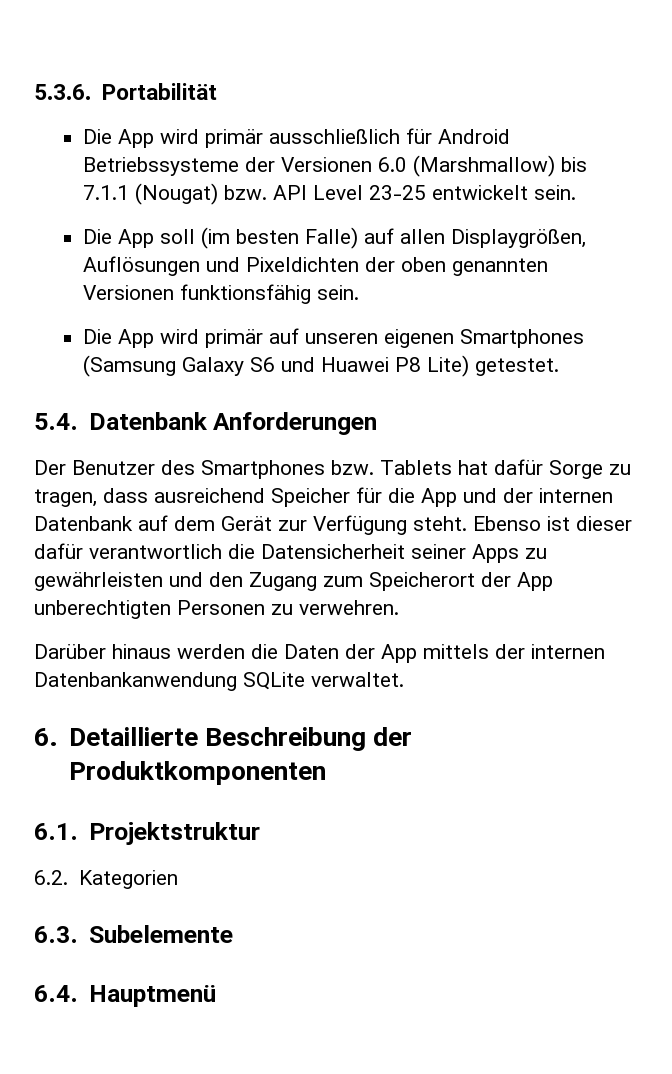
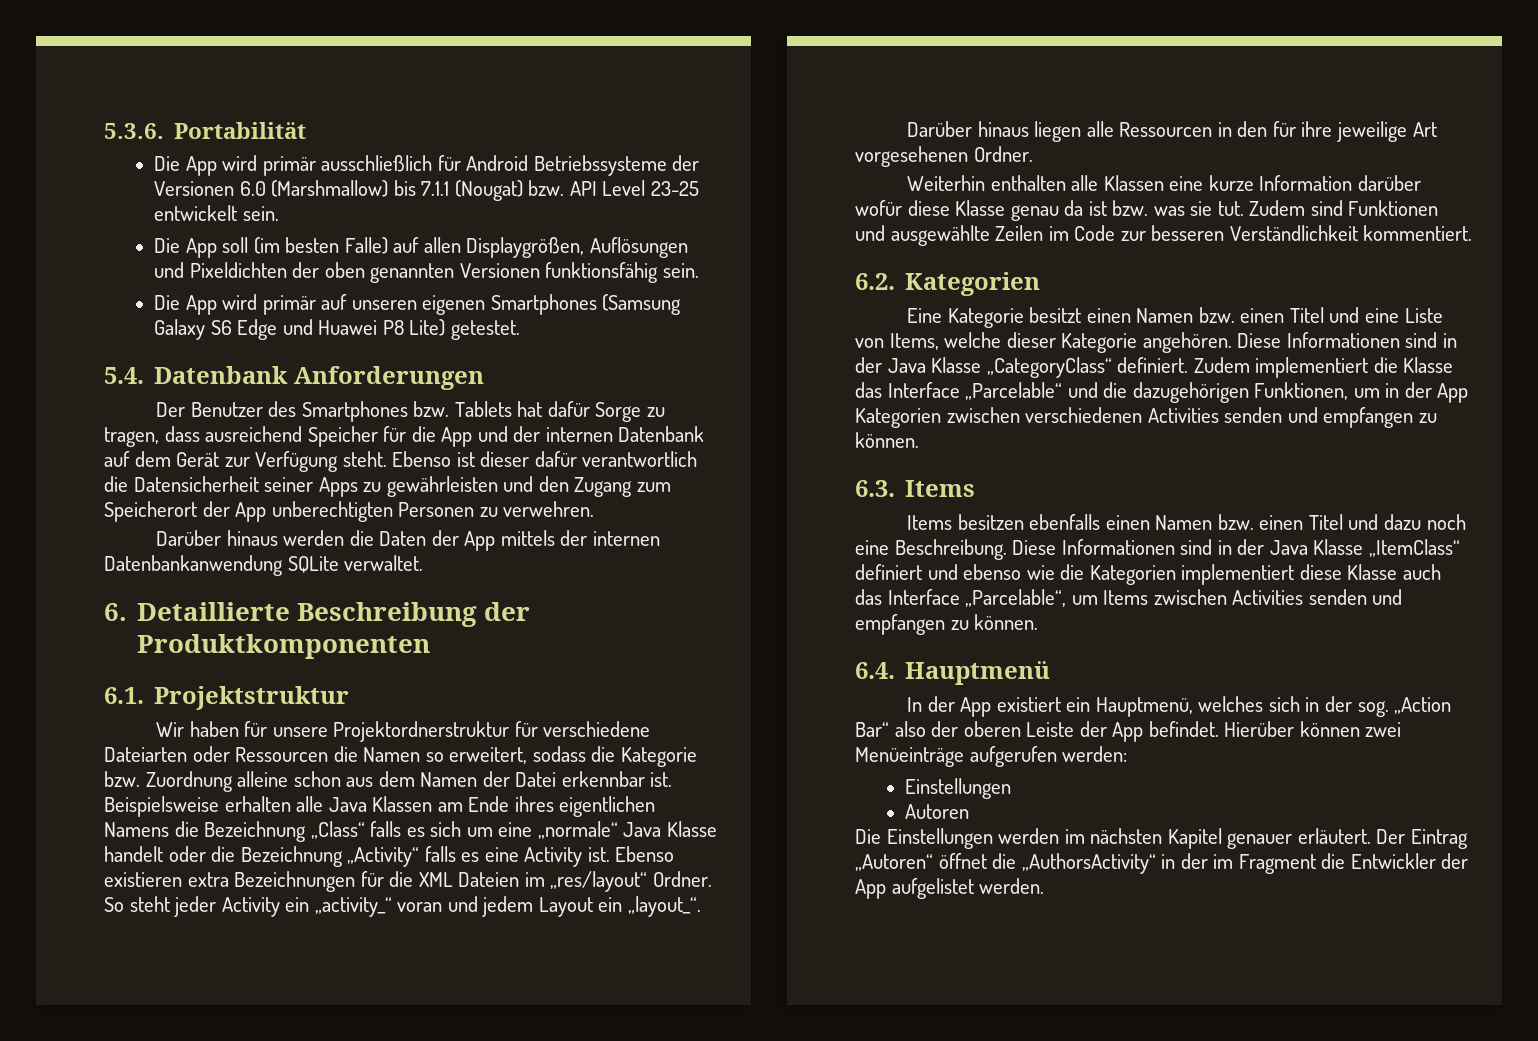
- Die App wird primär auf unseren eigenen Smartphones (Samsung Galaxy S6 und Huawei P8 Lite) getestet.
+ Die App wird primär auf unseren eigenen Smartphones (Samsung Galaxy S6 Edge und Huawei P8 Lite) getestet.
+ Wir haben für unsere Projektordnerstruktur für verschiedene Dateiarten oder Ressourcen die Namen so erweitert, sodass die Kategorie bzw. Zuordnung alleine schon aus dem Namen der Datei erkennbar ist. Beispielsweise erhalten alle Java Klassen am Ende ihres eigentlichen Namens die Bezeichnung „Class“ falls es sich um eine „normale“ Java Klasse handelt oder die Bezeichnung „Activity“ falls es eine Activity ist. Ebenso existieren extra Bezeichnungen für die XML Dateien im „res/layout“ Ordner. So steht jeder Activity ein „activity_“ voran und jedem Layout ein „layout_“.
+ Darüber hinaus liegen alle Ressourcen in den für ihre jeweilige Art vorgesehenen Ordner.
+ Weiterhin enthalten alle Klassen eine kurze Information darüber wofür diese Klasse genau da ist bzw. was sie tut. Zudem sind Funktionen und ausgewählte Zeilen im Code zur besseren Verständlichkeit kommentiert.
  6.2. Kategorien
- 6.3. Subelemente
+ Eine Kategorie besitzt einen Namen bzw. einen Titel und eine Liste von Items, welche dieser Kategorie angehören. Diese Informationen sind in der Java Klasse „CategoryClass“ definiert. Zudem implementiert die Klasse das Interface „Parcelable“ und die dazugehörigen Funktionen, um in der App Kategorien zwischen verschiedenen Activities senden und empfangen zu können.
+ 6.3. Items
+ Items besitzen ebenfalls einen Namen bzw. einen Titel und dazu noch eine Beschreibung. Diese Informationen sind in der Java Klasse „ItemClass“ definiert und ebenso wie die Kategorien implementiert diese Klasse auch das Interface „Parcelable“, um Items zwischen Activities senden und empfangen zu können.
  6.4. Hauptmenü
+ In der App existiert ein Hauptmenü, welches sich in der sog. „Action Bar“ also der oberen Leiste der App befindet. Hierüber können zwei Menüeinträge aufgerufen werden:
+ Einstellungen
+ Autoren
+ Die Einstellungen werden im nächsten Kapitel genauer erläutert. Der Eintrag „Autoren“ öffnet die „AuthorsActivity“ in der im Fragment die Entwickler der App aufgelistet werden.

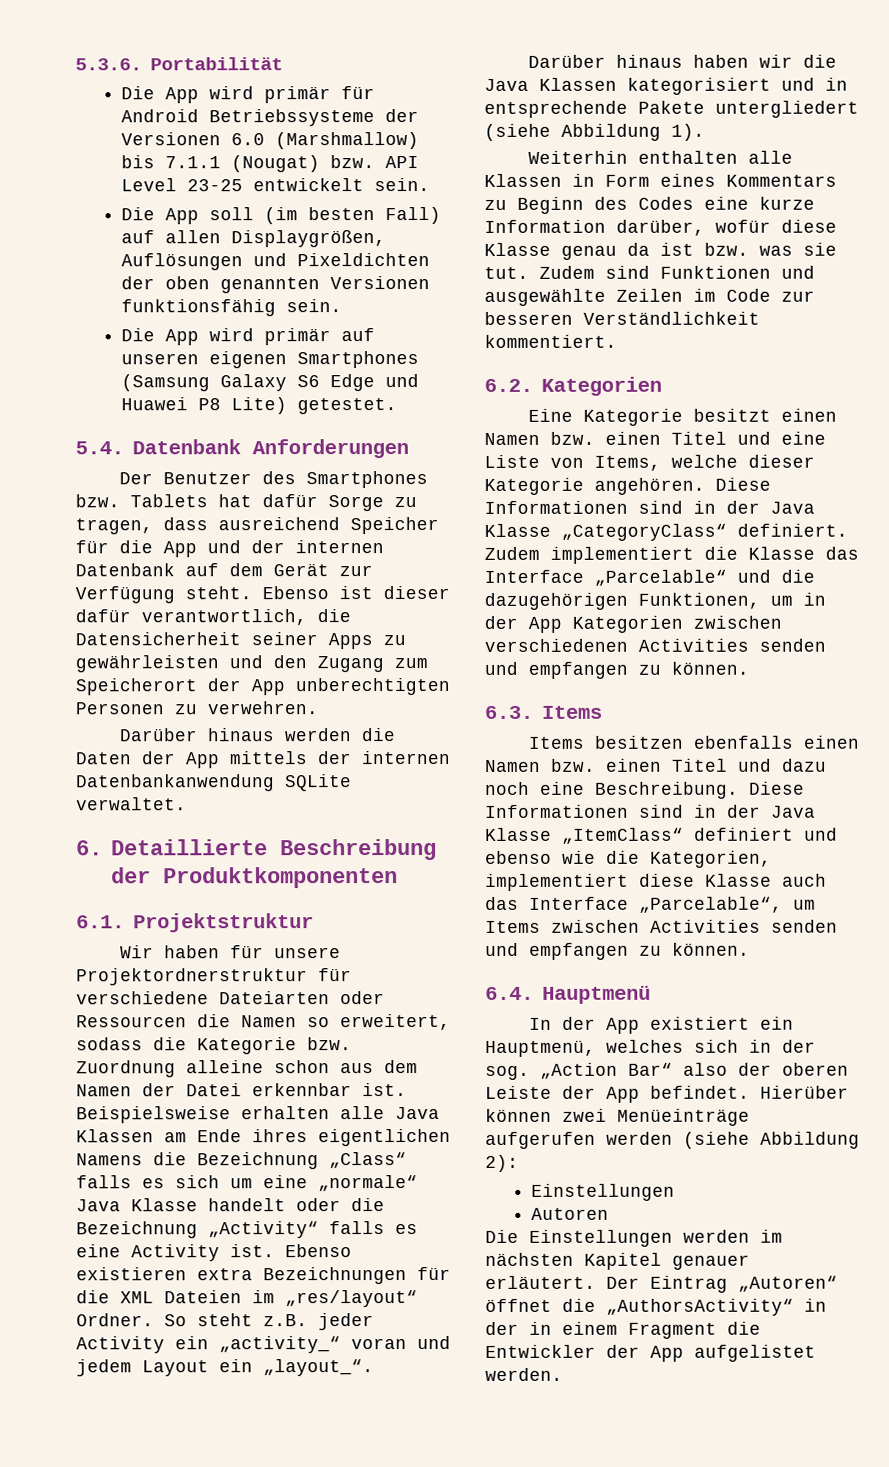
- Die App wird primär ausschließlich für Android Betriebssysteme der Versionen 6.0 (Marshmallow) bis 7.1.1 (Nougat) bzw. API Level 23-25 entwickelt sein.
+ Die App wird primär für Android Betriebssysteme der Versionen 6.0 (Marshmallow) bis 7.1.1 (Nougat) bzw. API Level 23-25 entwickelt sein.
- Die App soll (im besten Falle) auf allen Displaygrößen, Auflösungen und Pixeldichten der oben genannten Versionen funktionsfähig sein.
+ Die App soll (im besten Fall) auf allen Displaygrößen, Auflösungen und Pixeldichten der oben genannten Versionen funktionsfähig sein.
- Ebenso ist dieser dafür verantwortlich die Datensicherheit seiner Apps zu gewährleisten und den Zugang zum Speicherort der App unberechtigten Personen zu verwehren.
+ Ebenso ist dieser dafür verantwortlich, die Datensicherheit seiner Apps zu gewährleisten und den Zugang zum Speicherort der App unberechtigten Personen zu verwehren.
- So steht jeder Activity ein „activity_“ voran und jedem Layout ein „layout_“.
+ So steht z.B. jeder Activity ein „activity_“ voran und jedem Layout ein „layout_“.
- Darüber hinaus liegen alle Ressourcen in den für ihre jeweilige Art vorgesehenen Ordner.
- Weiterhin enthalten alle Klassen eine kurze Information darüber wofür diese Klasse genau da ist bzw. was sie tut.
+ Darüber hinaus haben wir die Java Klassen kategorisiert und in entsprechende Pakete untergliedert (siehe Abbildung 1).
+ Weiterhin enthalten alle Klassen in Form eines Kommentars zu Beginn des Codes eine kurze Information darüber, wofür diese Klasse genau da ist bzw. was sie tut.
- Diese Informationen sind in der Java Klasse „ItemClass“ definiert und ebenso wie die Kategorien implementiert diese Klasse auch das Interface „Parcelable“, um Items zwischen Activities senden und empfangen zu können.
+ Diese Informationen sind in der Java Klasse „ItemClass“ definiert und ebenso wie die Kategorien, implementiert diese Klasse auch das Interface „Parcelable“, um Items zwischen Activities senden und empfangen zu können.
- Hierüber können zwei Menüeinträge aufgerufen werden:
+ Hierüber können zwei Menüeinträge aufgerufen werden (siehe Abbildung 2):
- Der Eintrag „Autoren“ öffnet die „AuthorsActivity“ in der im Fragment die Entwickler der App aufgelistet werden.
+ Der Eintrag „Autoren“ öffnet die „AuthorsActivity“ in der in einem Fragment die Entwickler der App aufgelistet werden.

